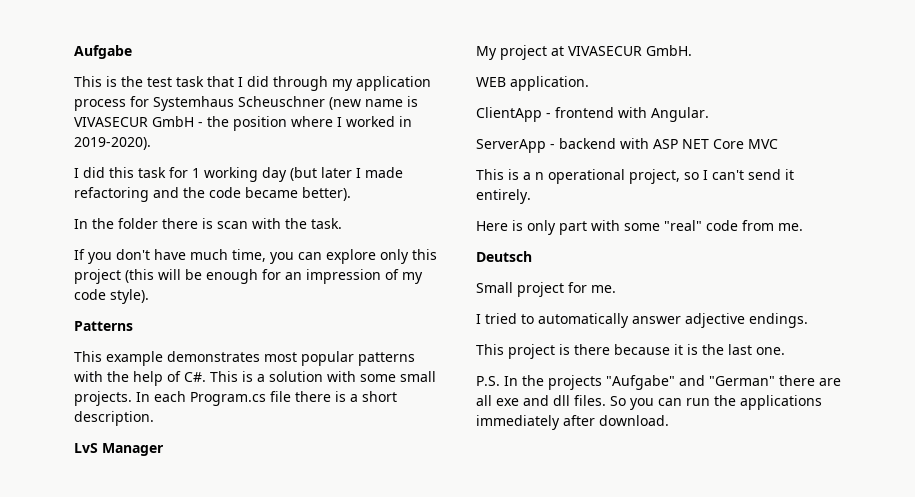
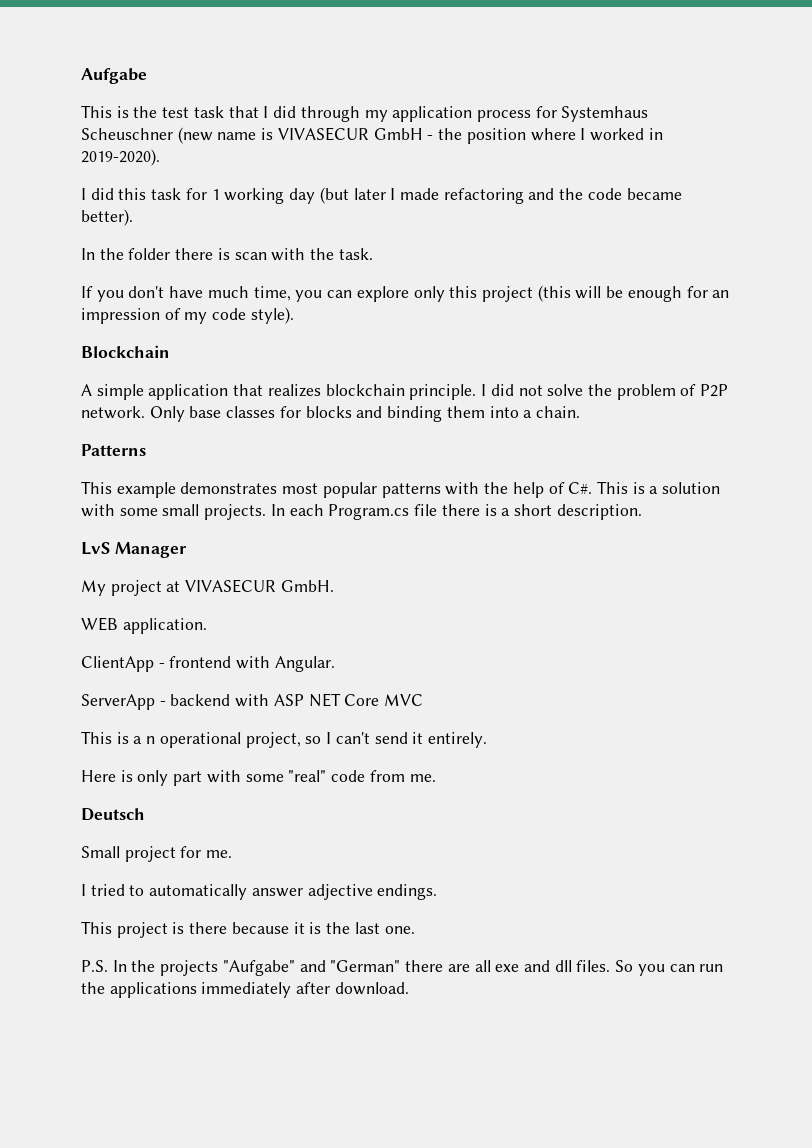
+ Blockchain
+ A simple application that realizes blockchain principle. I did not solve the problem of P2P network. Only base classes for blocks and binding them into a chain.

